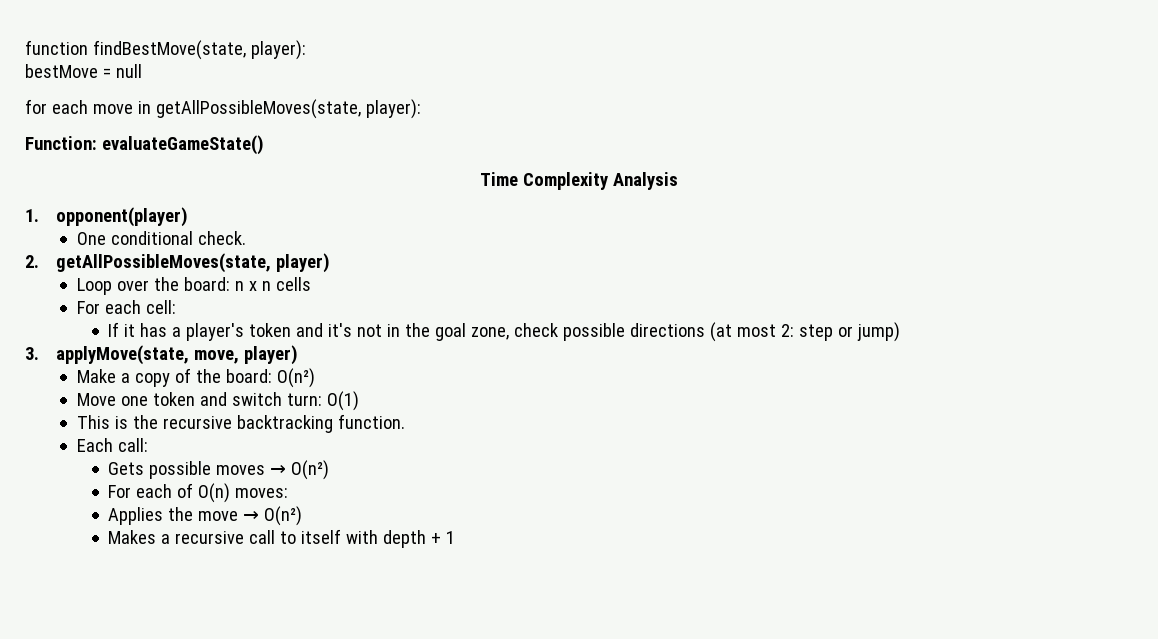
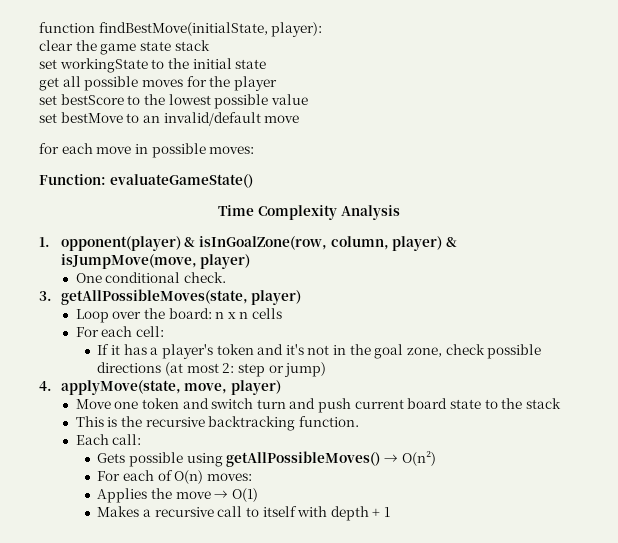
- function findBestMove(state, player):
- bestMove = null
+ function findBestMove(initialState, player):
+ clear the game state stack
+ set workingState to the initial state
+ get all possible moves for the player
+ set bestScore to the lowest possible value
+ set bestMove to an invalid/default move
- for each move in getAllPossibleMoves(state, player):
+ for each move in possible moves:
- 1. opponent(player)
+ 1. opponent(player) & isInGoalZone(row, column, player) & isJumpMove(move, player)
- 2. getAllPossibleMoves(state, player)
+ 3. getAllPossibleMoves(state, player)
- 3. applyMove(state, move, player)
+ 4. applyMove(state, move, player)
- Make a copy of the board: O(n²)
- Move one token and switch turn: O(1)
+ Move one token and switch turn and push current board state to the stack
- Gets possible moves → O(n²)
+ Gets possible using getAllPossibleMoves() → O(n²)
- Applies the move → O(n²)
+ Applies the move → O(1)

